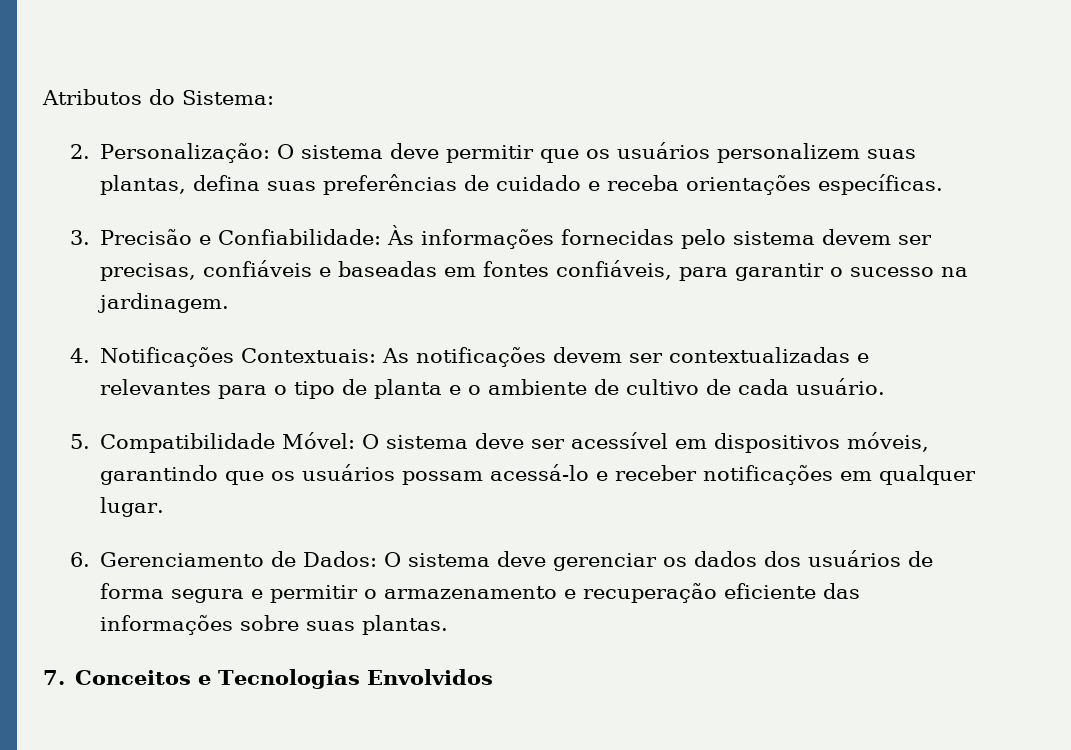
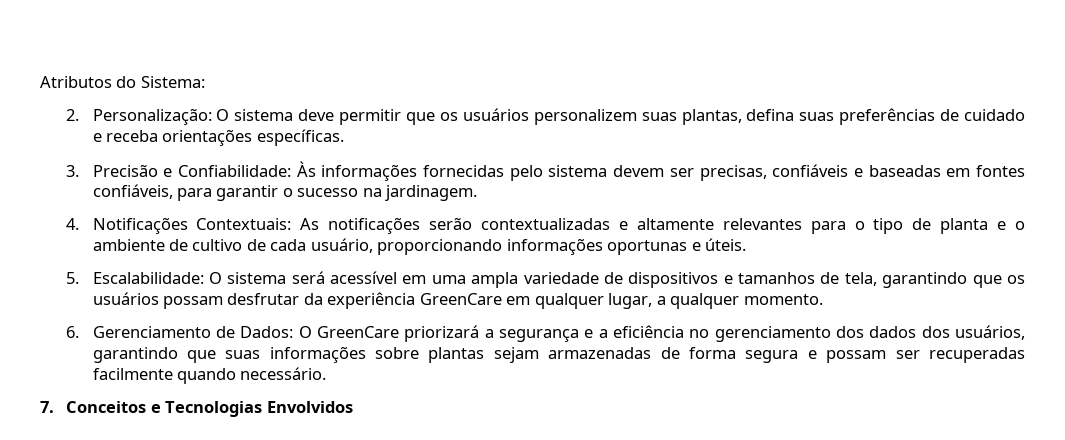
- 4. Notificações Contextuais: As notificações devem ser contextualizadas e relevantes para o tipo de planta e o ambiente de cultivo de cada usuário.
- 5. Compatibilidade Móvel: O sistema deve ser acessível em dispositivos móveis, garantindo que os usuários possam acessá-lo e receber notificações em qualquer lugar.
+ 4. Notificações Contextuais: As notificações serão contextualizadas e altamente relevantes para o tipo de planta e o ambiente de cultivo de cada usuário, proporcionando informações oportunas e úteis.
+ 5. Escalabilidade: O sistema será acessível em uma ampla variedade de dispositivos e tamanhos de tela, garantindo que os usuários possam desfrutar da experiência GreenCare em qualquer lugar, a qualquer momento.
- 6. Gerenciamento de Dados: O sistema deve gerenciar os dados dos usuários de forma segura e permitir o armazenamento e recuperação eficiente das informações sobre suas plantas.
+ 6. Gerenciamento de Dados: O GreenCare priorizará a segurança e a eficiência no gerenciamento dos dados dos usuários, garantindo que suas informações sobre plantas sejam armazenadas de forma segura e possam ser recuperadas facilmente quando necessário.

